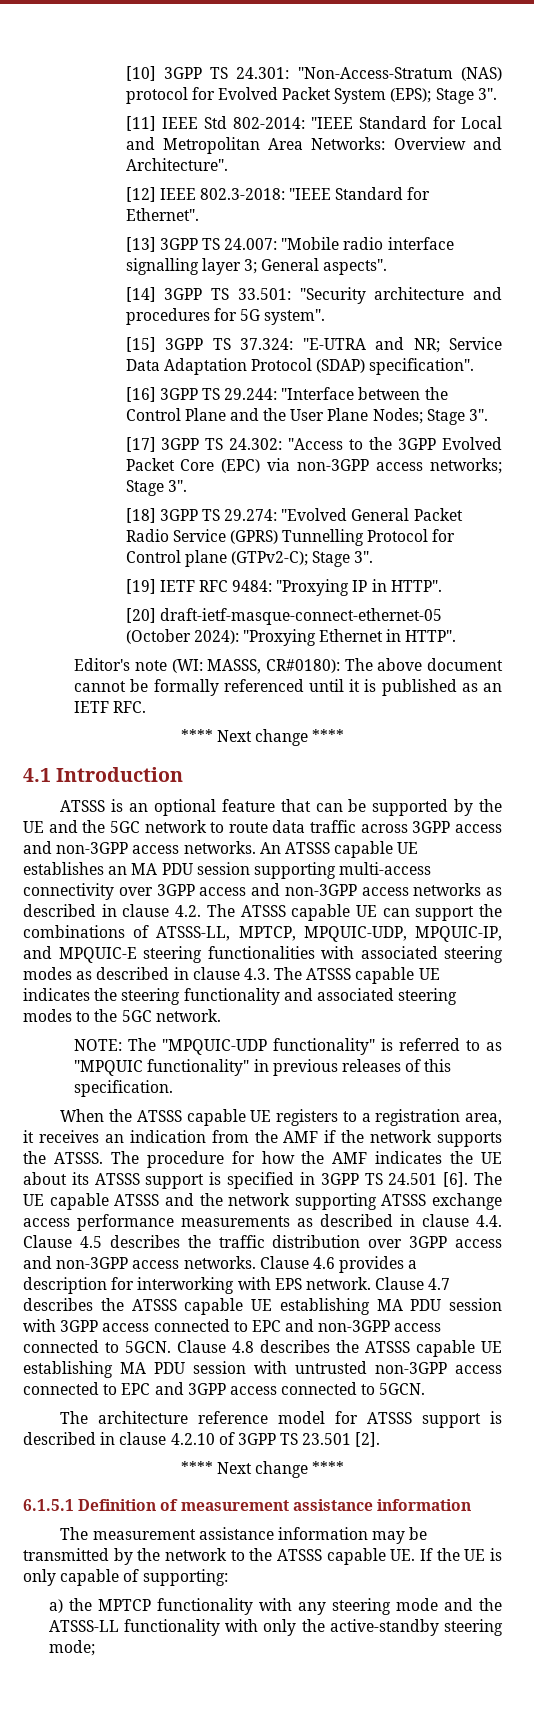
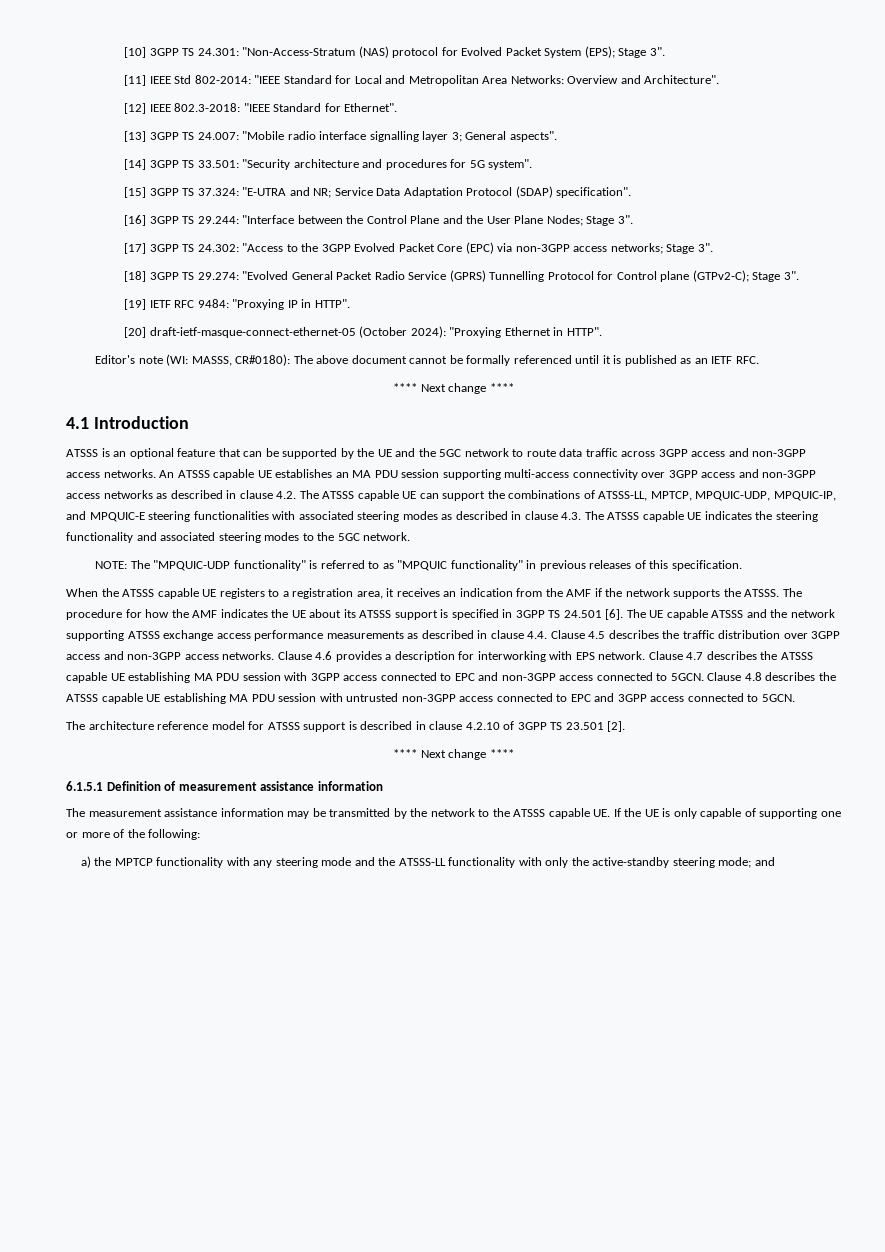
- The measurement assistance information may be transmitted by the network to the ATSSS capable UE. If the UE is only capable of supporting:
+ The measurement assistance information may be transmitted by the network to the ATSSS capable UE. If the UE is only capable of supporting one or more of the following:
- a) the MPTCP functionality with any steering mode and the ATSSS-LL functionality with only the active-standby steering mode;
+ a) the MPTCP functionality with any steering mode and the ATSSS-LL functionality with only the active-standby steering mode; and

